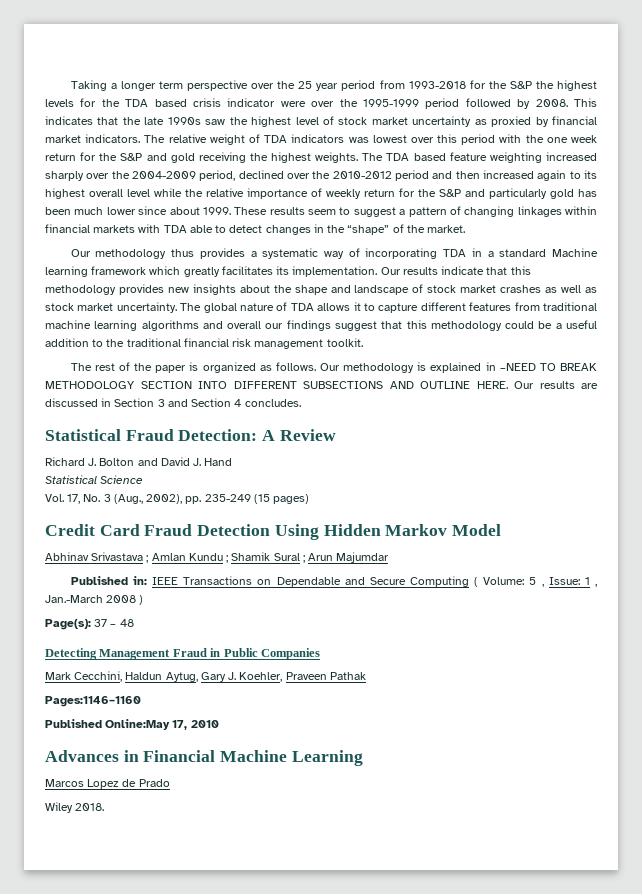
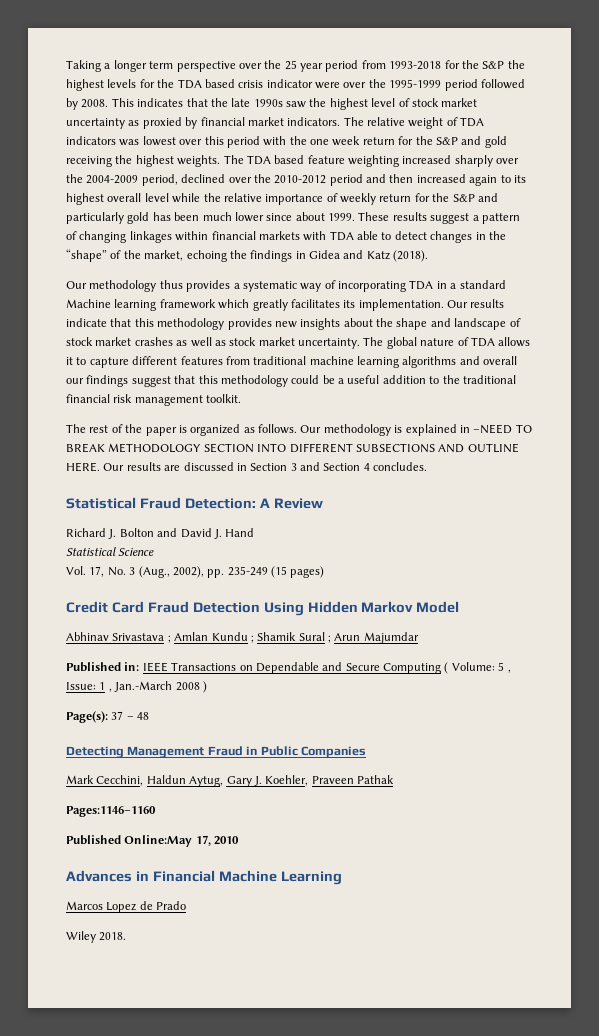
- These results seem to suggest a pattern of changing linkages within financial markets with TDA able to detect changes in the “shape” of the market.
+ These results suggest a pattern of changing linkages within financial markets with TDA able to detect changes in the “shape” of the market, echoing the findings in Gidea and Katz (2018).

